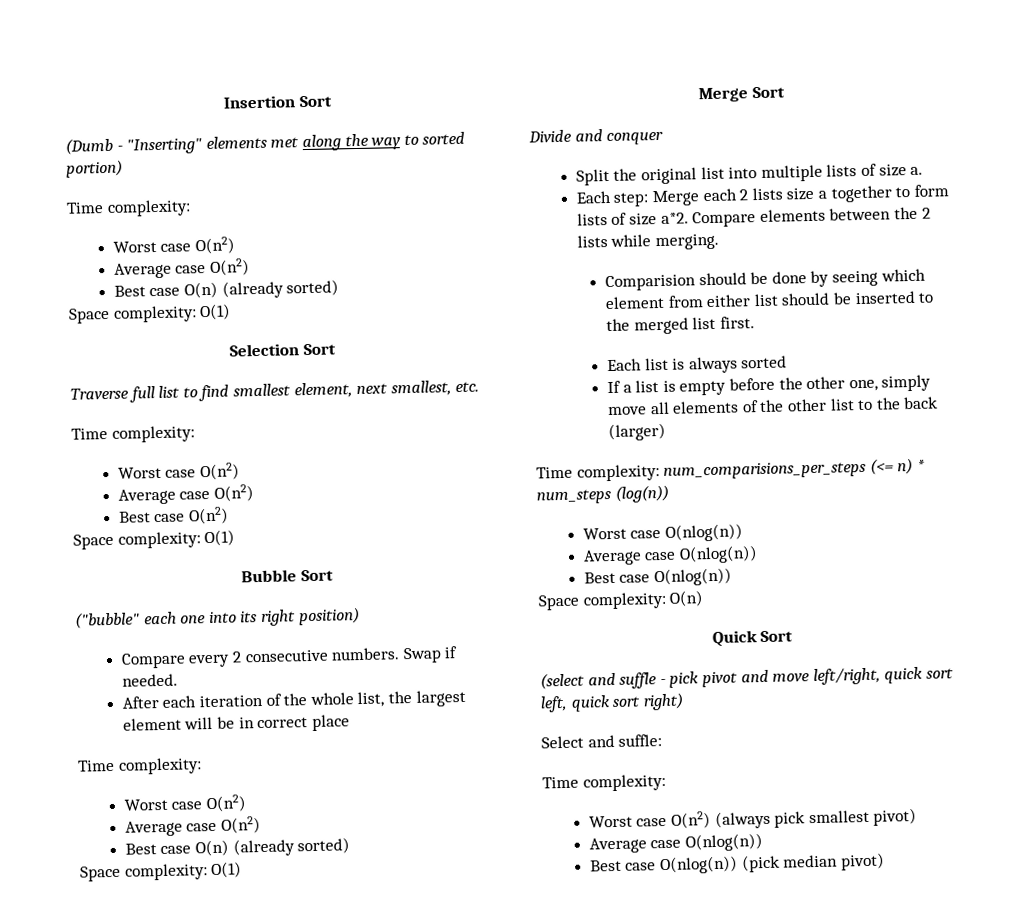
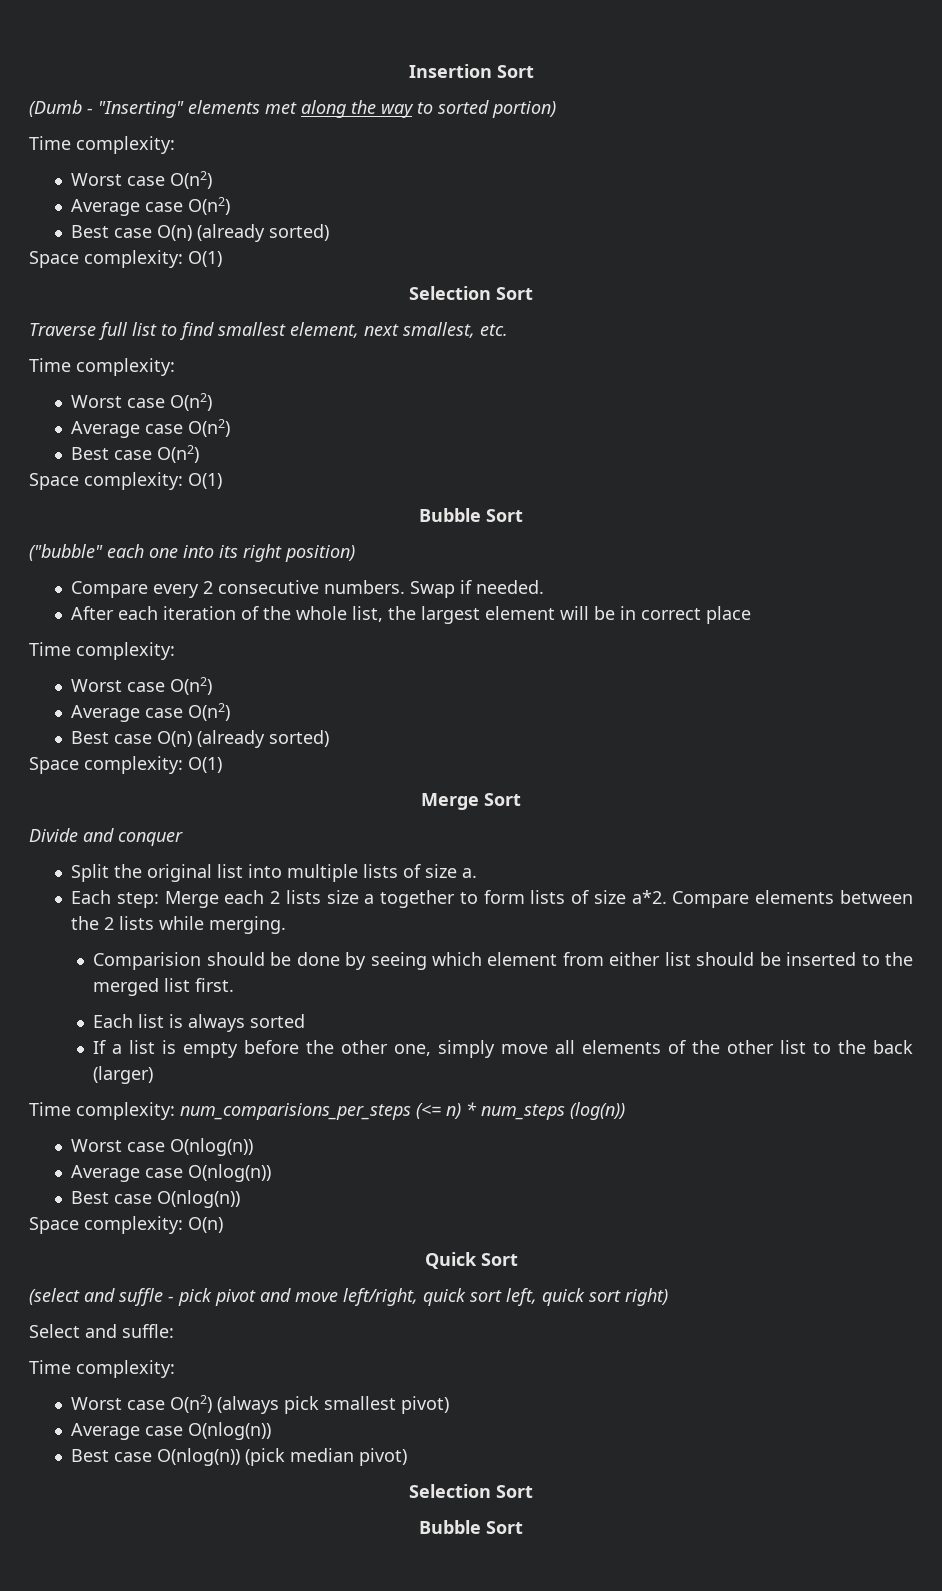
  Best case O(nlog(n)) (pick median pivot)
+ Selection Sort
+ Bubble Sort

